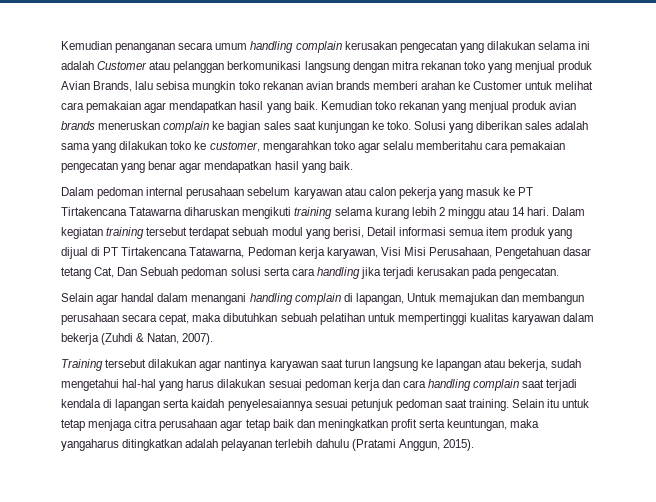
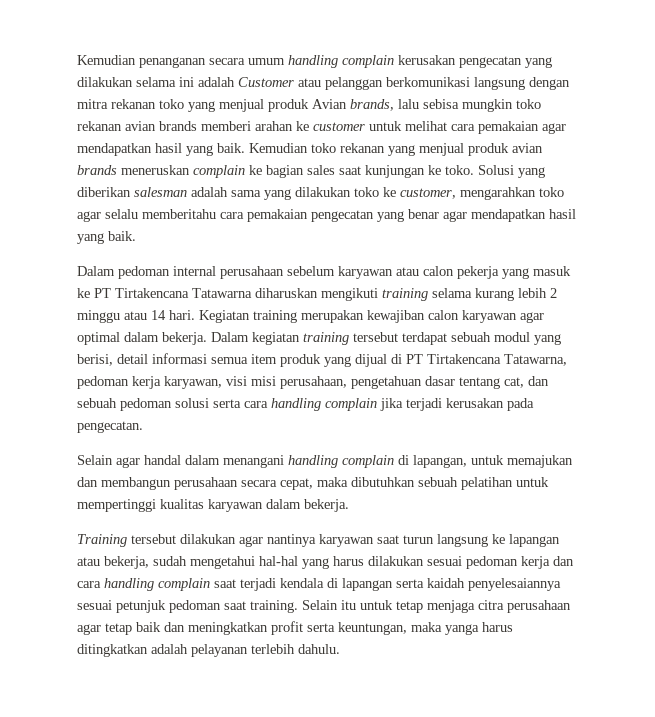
- Kemudian penanganan secara umum handling complain kerusakan pengecatan yang dilakukan selama ini adalah Customer atau pelanggan berkomunikasi langsung dengan mitra rekanan toko yang menjual produk Avian Brands, lalu sebisa mungkin toko rekanan avian brands memberi arahan ke Customer untuk melihat cara pemakaian agar mendapatkan hasil yang baik.
+ Kemudian penanganan secara umum handling complain kerusakan pengecatan yang dilakukan selama ini adalah Customer atau pelanggan berkomunikasi langsung dengan mitra rekanan toko yang menjual produk Avian brands, lalu sebisa mungkin toko rekanan avian brands memberi arahan ke customer untuk melihat cara pemakaian agar mendapatkan hasil yang baik.
- Solusi yang diberikan sales adalah sama yang dilakukan toko ke customer, mengarahkan toko agar selalu memberitahu cara pemakaian pengecatan yang benar agar mendapatkan hasil yang baik.
+ Solusi yang diberikan salesman adalah sama yang dilakukan toko ke customer, mengarahkan toko agar selalu memberitahu cara pemakaian pengecatan yang benar agar mendapatkan hasil yang baik.
+ Kegiatan training merupakan kewajiban calon karyawan agar optimal dalam bekerja.
- Dalam kegiatan training tersebut terdapat sebuah modul yang berisi, Detail informasi semua item produk yang dijual di PT Tirtakencana Tatawarna, Pedoman kerja karyawan, Visi Misi Perusahaan, Pengetahuan dasar tetang Cat, Dan Sebuah pedoman solusi serta cara handling jika terjadi kerusakan pada pengecatan.
+ Dalam kegiatan training tersebut terdapat sebuah modul yang berisi, detail informasi semua item produk yang dijual di PT Tirtakencana Tatawarna, pedoman kerja karyawan, visi misi perusahaan, pengetahuan dasar tentang cat, dan sebuah pedoman solusi serta cara handling complain jika terjadi kerusakan pada pengecatan.
- Selain agar handal dalam menangani handling complain di lapangan, Untuk memajukan dan membangun perusahaan secara cepat, maka dibutuhkan sebuah pelatihan untuk mempertinggi kualitas karyawan dalam bekerja (Zuhdi & Natan, 2007).
+ Selain agar handal dalam menangani handling complain di lapangan, untuk memajukan dan membangun perusahaan secara cepat, maka dibutuhkan sebuah pelatihan untuk mempertinggi kualitas karyawan dalam bekerja.
- Selain itu untuk tetap menjaga citra perusahaan agar tetap baik dan meningkatkan profit serta keuntungan, maka yangaharus ditingkatkan adalah pelayanan terlebih dahulu (Pratami Anggun, 2015).
+ Selain itu untuk tetap menjaga citra perusahaan agar tetap baik dan meningkatkan profit serta keuntungan, maka yanga harus ditingkatkan adalah pelayanan terlebih dahulu.

